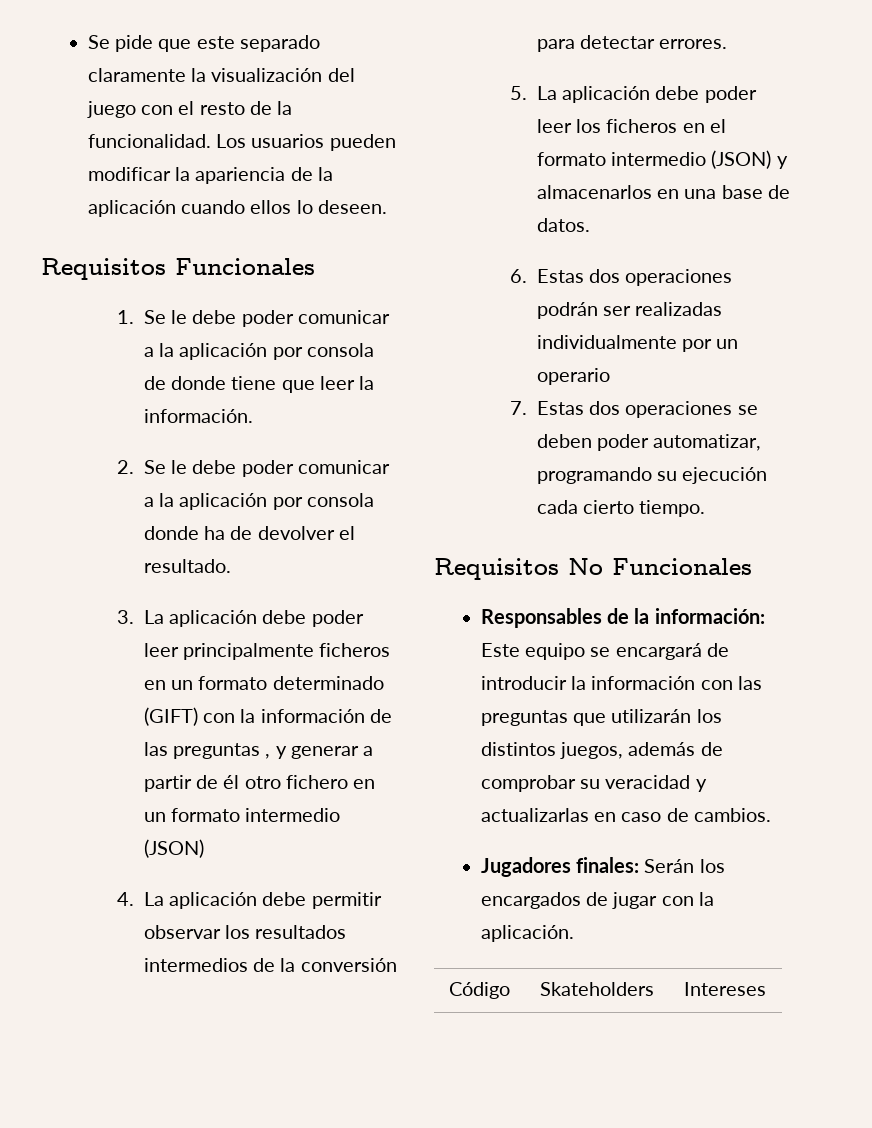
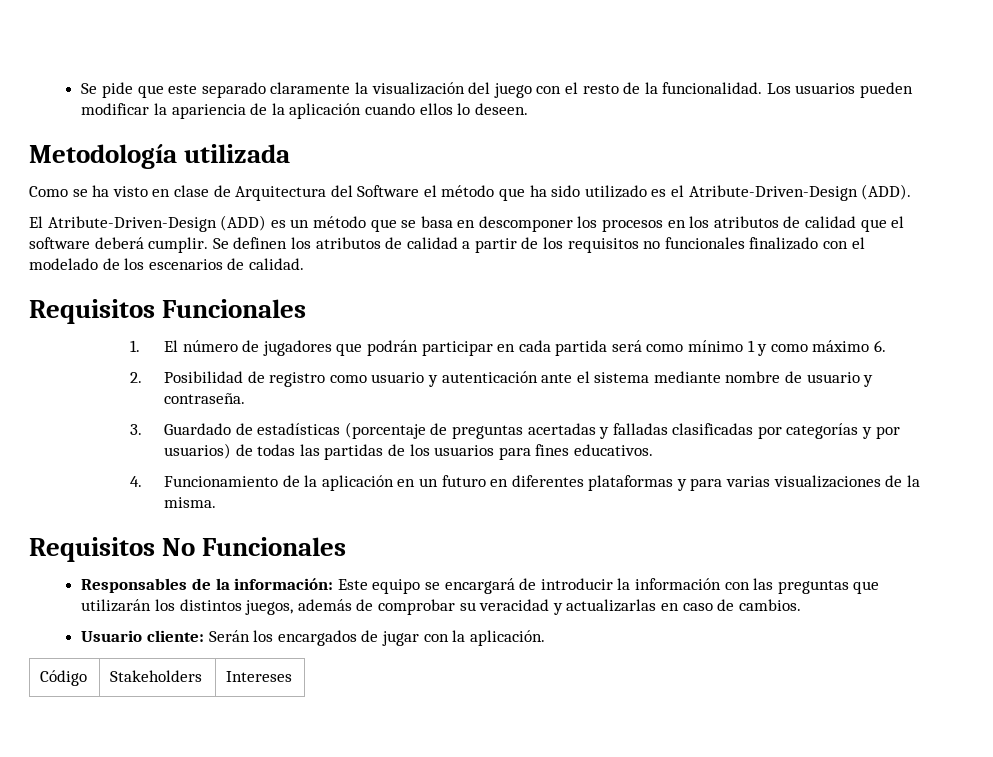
+ Metodología utilizada
+ Como se ha visto en clase de Arquitectura del Software el método que ha sido utilizado es el Atribute-Driven-Design (ADD).
+ El Atribute-Driven-Design (ADD) es un método que se basa en descomponer los procesos en los atributos de calidad que el software deberá cumplir. Se definen los atributos de calidad a partir de los requisitos no funcionales finalizado con el modelado de los escenarios de calidad.
  Requisitos Funcionales
- 1. Se le debe poder comunicar a la aplicación por consola de donde tiene que leer la información.
- 2. Se le debe poder comunicar a la aplicación por consola donde ha de devolver el resultado.
- 3. La aplicación debe poder leer principalmente ficheros en un formato determinado (GIFT) con la información de las preguntas , y generar a partir de él otro fichero en un formato intermedio (JSON)
- 4. La aplicación debe permitir observar los resultados intermedios de la conversión para detectar errores.
- 5. La aplicación debe poder leer los ficheros en el formato intermedio (JSON) y almacenarlos en una base de datos.
- 6. Estas dos operaciones podrán ser realizadas individualmente por un operario
- 7. Estas dos operaciones se deben poder automatizar, programando su ejecución cada cierto tiempo.
+ 1. El número de jugadores que podrán participar en cada partida será como mínimo 1 y como máximo 6.
+ 2. Posibilidad de registro como usuario y autenticación ante el sistema mediante nombre de usuario y contraseña.
+ 3. Guardado de estadísticas (porcentaje de preguntas acertadas y falladas clasificadas por categorías y por usuarios) de todas las partidas de los usuarios para fines educativos.
+ 4. Funcionamiento de la aplicación en un futuro en diferentes plataformas y para varias visualizaciones de la misma.
- Jugadores finales: Serán los encargados de jugar con la aplicación.
+ Usuario cliente: Serán los encargados de jugar con la aplicación.
- Código | Skateholders | Intereses
+ Código | Stakeholders | Intereses

